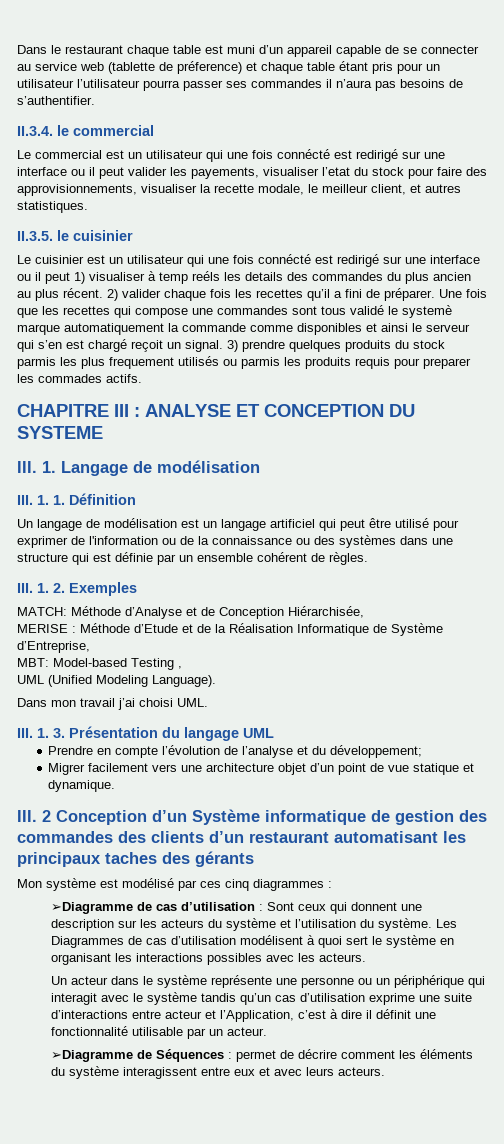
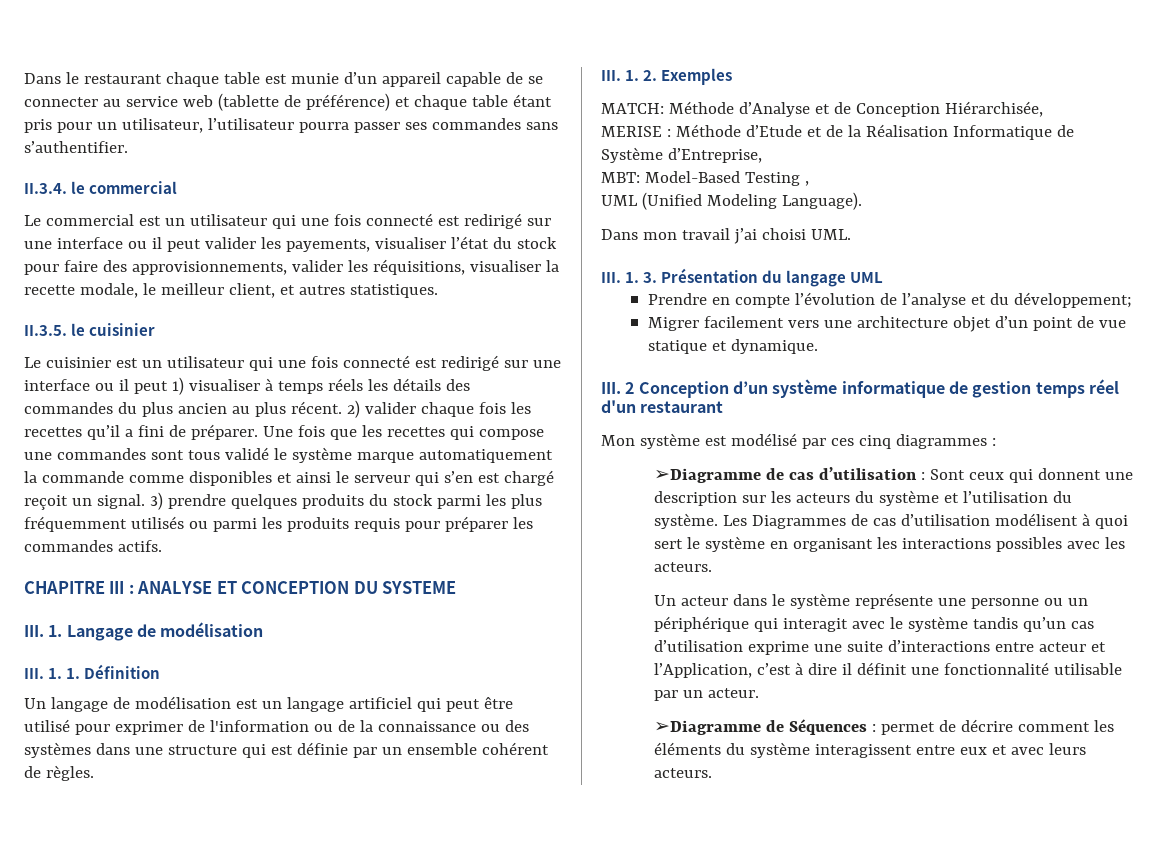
- Dans le restaurant chaque table est muni d’un appareil capable de se connecter au service web (tablette de préference) et chaque table étant pris pour un utilisateur l’utilisateur pourra passer ses commandes il n’aura pas besoins de s’authentifier.
+ Dans le restaurant chaque table est munie d’un appareil capable de se connecter au service web (tablette de préférence) et chaque table étant pris pour un utilisateur, l’utilisateur pourra passer ses commandes sans s’authentifier.
- Le commercial est un utilisateur qui une fois connécté est redirigé sur une interface ou il peut valider les payements, visualiser l’etat du stock pour faire des approvisionnements, visualiser la recette modale, le meilleur client, et autres statistiques.
+ Le commercial est un utilisateur qui une fois connecté est redirigé sur une interface ou il peut valider les payements, visualiser l’état du stock pour faire des approvisionnements, valider les réquisitions, visualiser la recette modale, le meilleur client, et autres statistiques.
- Le cuisinier est un utilisateur qui une fois connécté est redirigé sur une interface ou il peut 1) visualiser à temp reéls les details des commandes du plus ancien au plus récent.
+ Le cuisinier est un utilisateur qui une fois connecté est redirigé sur une interface ou il peut 1) visualiser à temps réels les détails des commandes du plus ancien au plus récent.
- Une fois que les recettes qui compose une commandes sont tous validé le systemè marque automatiquement la commande comme disponibles et ainsi le serveur qui s’en est chargé reçoit un signal.
+ Une fois que les recettes qui compose une commandes sont tous validé le système marque automatiquement la commande comme disponibles et ainsi le serveur qui s’en est chargé reçoit un signal.
- 3) prendre quelques produits du stock parmis les plus frequement utilisés ou parmis les produits requis pour preparer les commades actifs.
+ 3) prendre quelques produits du stock parmi les plus fréquemment utilisés ou parmi les produits requis pour préparer les commandes actifs.
- MBT: Model-based Testing ,
+ MBT: Model-Based Testing ,
- III. 2 Conception d’un Système informatique de gestion des commandes des clients d’un restaurant automatisant les principaux taches des gérants
+ III. 2 Conception d’un système informatique de gestion temps réel d'un restaurant

